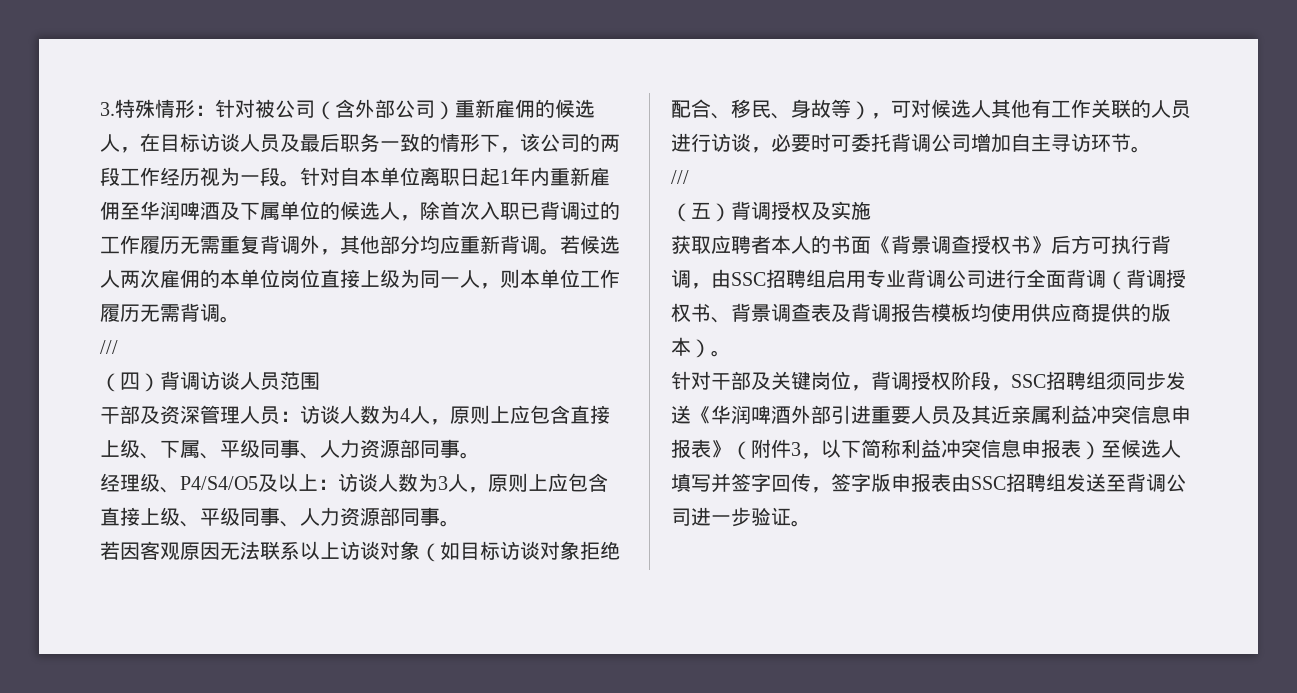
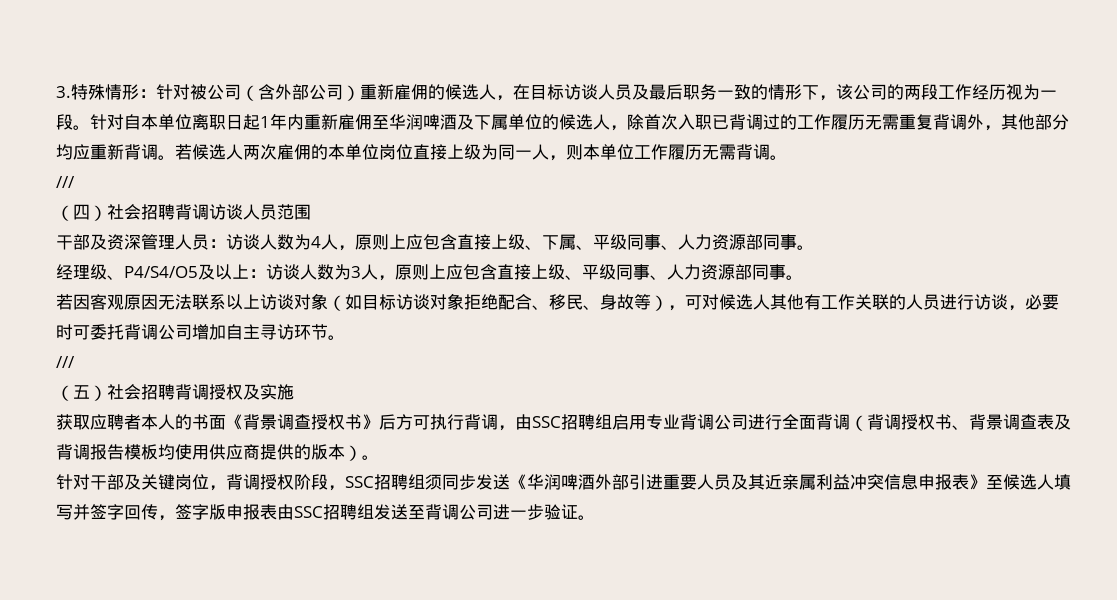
- （四）背调访谈人员范围
+ （四）社会招聘背调访谈人员范围
- （五）背调授权及实施
+ （五）社会招聘背调授权及实施
- 针对干部及关键岗位，背调授权阶段，SSC招聘组须同步发送《华润啤酒外部引进重要人员及其近亲属利益冲突信息申报表》（附件3，以下简称利益冲突信息申报表）至候选人填写并签字回传，签字版申报表由SSC招聘组发送至背调公司进一步验证。
+ 针对干部及关键岗位，背调授权阶段，SSC招聘组须同步发送《华润啤酒外部引进重要人员及其近亲属利益冲突信息申报表》至候选人填写并签字回传，签字版申报表由SSC招聘组发送至背调公司进一步验证。

